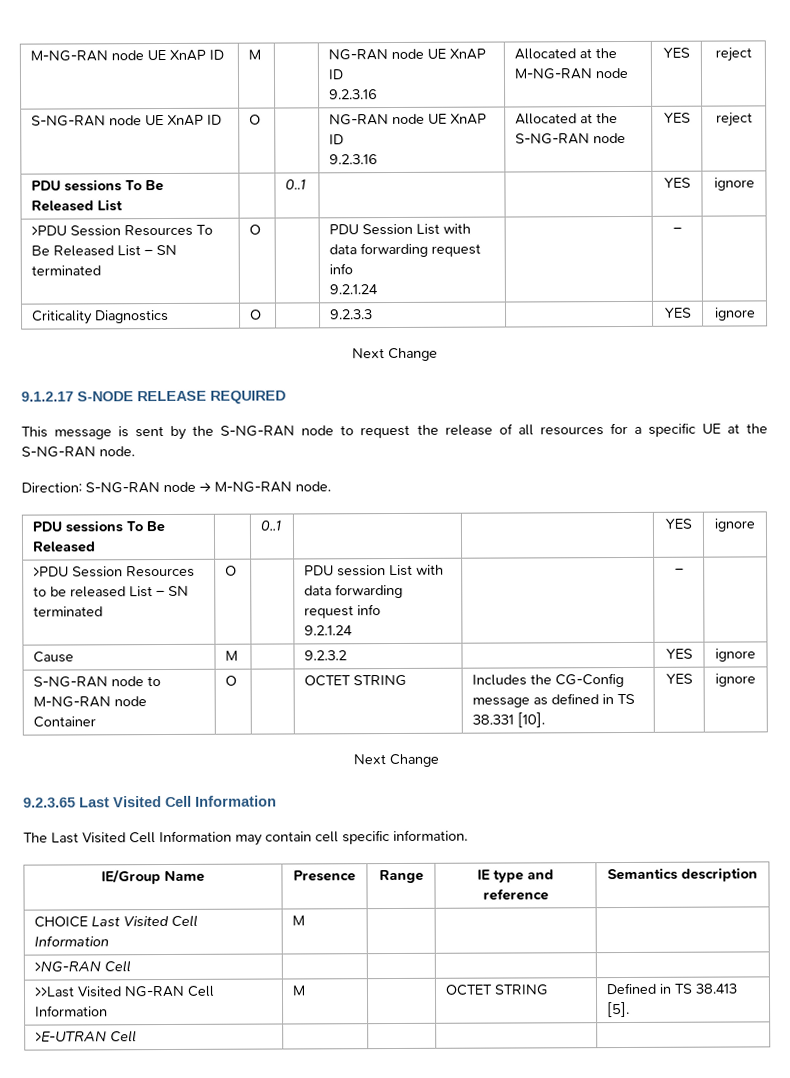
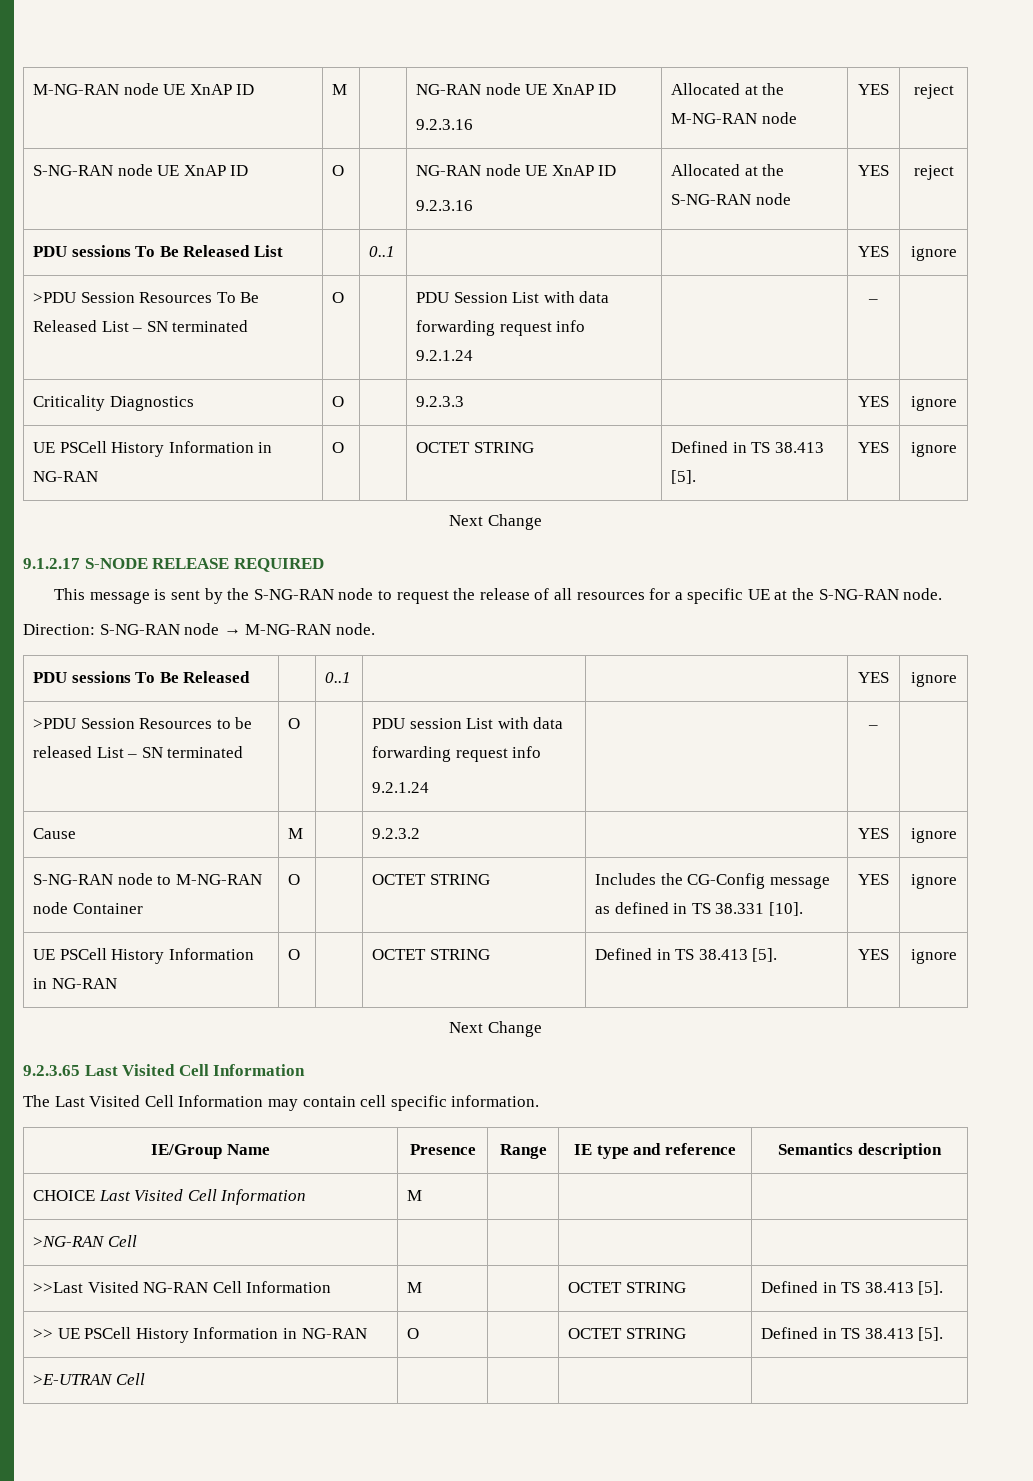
  Criticality Diagnostics | O | | 9.2.3.3 | | YES | ignore
+ UE PSCell History Information in NG-RAN | O | | OCTET STRING | Defined in TS 38.413 [5]. | YES | ignore
  S-NG-RAN node to M-NG-RAN node Container | O | | OCTET STRING | Includes the CG-Config message as defined in TS 38.331 [10]. | YES | ignore
+ UE PSCell History Information in NG-RAN | O | | OCTET STRING | Defined in TS 38.413 [5]. | YES | ignore
+ >> UE PSCell History Information in NG-RAN | O | | OCTET STRING | Defined in TS 38.413 [5].

